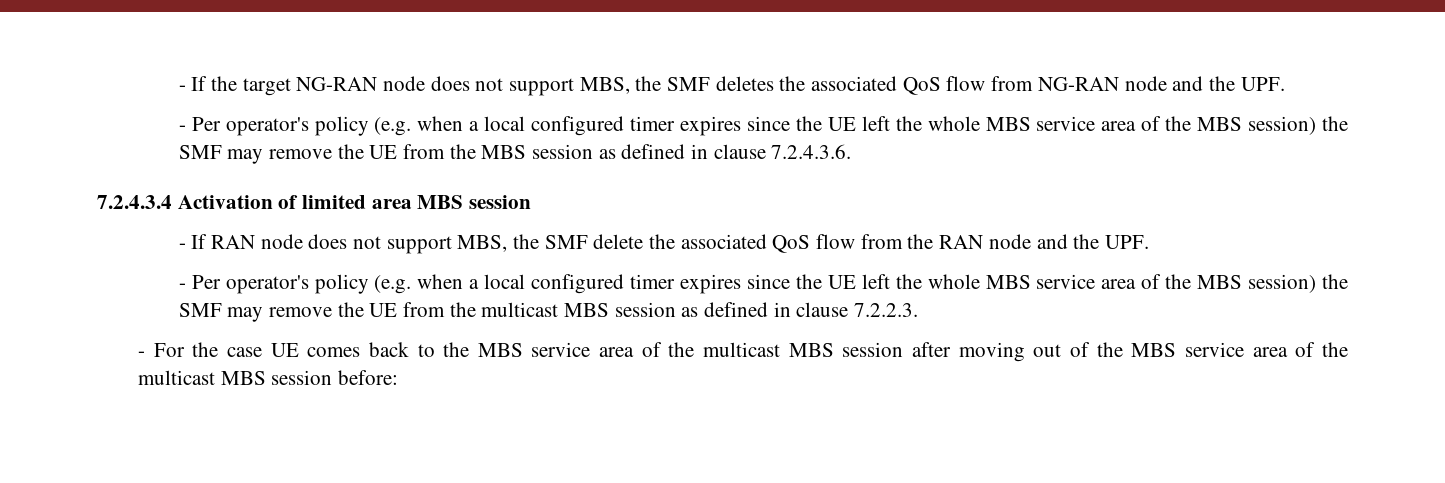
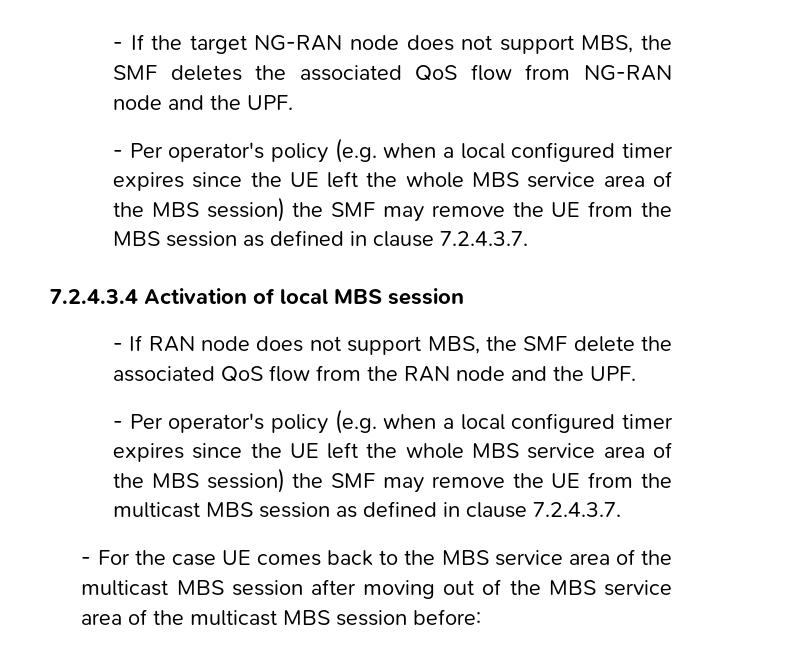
- - Per operator's policy (e.g. when a local configured timer expires since the UE left the whole MBS service area of the MBS session) the SMF may remove the UE from the MBS session as defined in clause 7.2.4.3.6.
+ - Per operator's policy (e.g. when a local configured timer expires since the UE left the whole MBS service area of the MBS session) the SMF may remove the UE from the MBS session as defined in clause 7.2.4.3.7.
- 7.2.4.3.4 Activation of limited area MBS session
+ 7.2.4.3.4 Activation of local MBS session
- - Per operator's policy (e.g. when a local configured timer expires since the UE left the whole MBS service area of the MBS session) the SMF may remove the UE from the multicast MBS session as defined in clause 7.2.2.3.
+ - Per operator's policy (e.g. when a local configured timer expires since the UE left the whole MBS service area of the MBS session) the SMF may remove the UE from the multicast MBS session as defined in clause 7.2.4.3.7.

